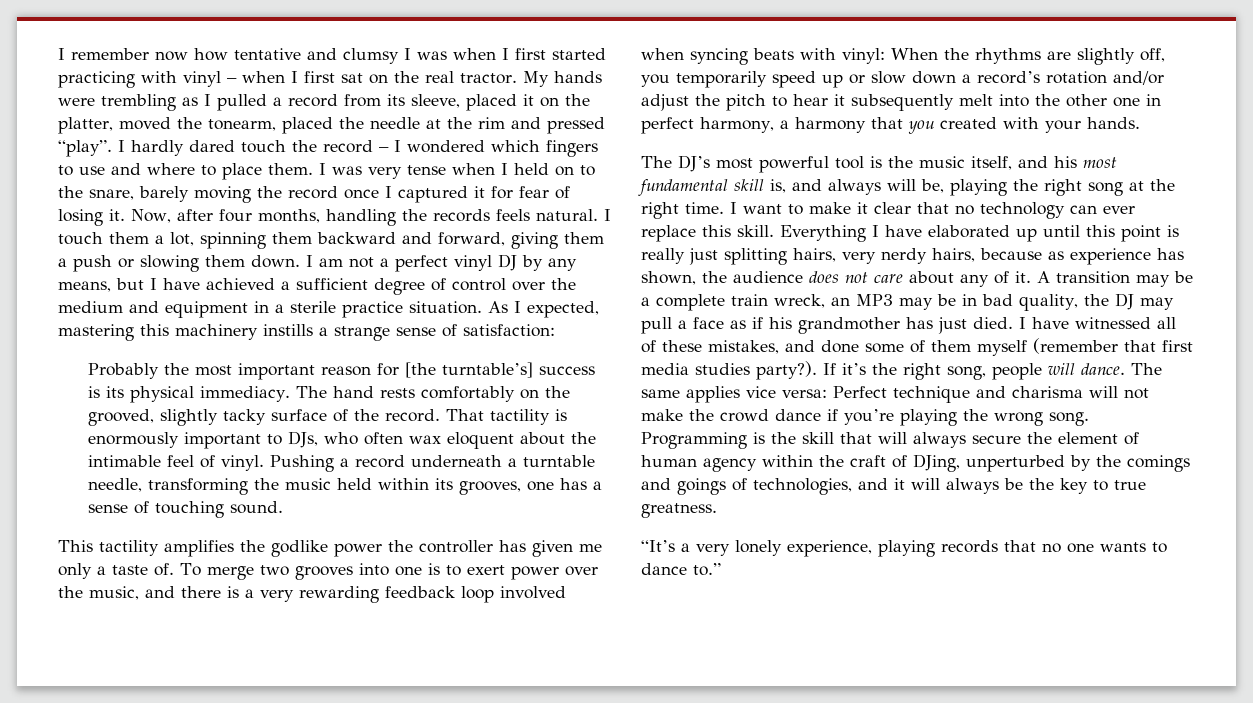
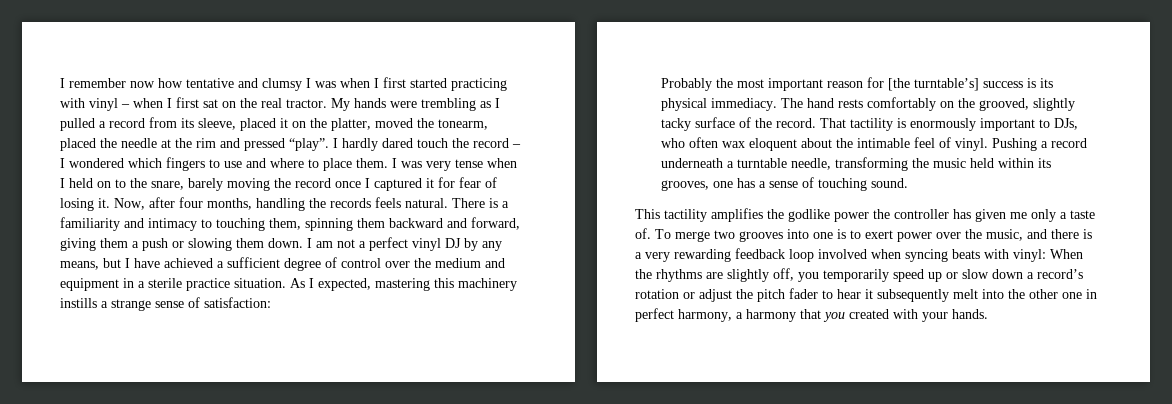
- I touch them a lot, spinning them backward and forward, giving them a push or slowing them down.
+ There is a familiarity and intimacy to touching them, spinning them backward and forward, giving them a push or slowing them down.
- When the rhythms are slightly off, you temporarily speed up or slow down a record’s rotation and/or adjust the pitch to hear it subsequently melt into the other one in perfect harmony, a harmony that you created with your hands.
+ When the rhythms are slightly off, you temporarily speed up or slow down a record’s rotation or adjust the pitch fader to hear it subsequently melt into the other one in perfect harmony, a harmony that you created with your hands.
- The DJ’s most powerful tool is the music itself, and his most fundamental skill is, and always will be, playing the right song at the right time. I want to make it clear that no technology can ever replace this skill. Everything I have elaborated up until this point is really just splitting hairs, very nerdy hairs, because as experience has shown, the audience does not care about any of it. A transition may be a complete train wreck, an MP3 may be in bad quality, the DJ may pull a face as if his grandmother has just died. I have witnessed all of these mistakes, and done some of them myself (remember that first media studies party?). If it’s the right song, people will dance. The same applies vice versa: Perfect technique and charisma will not make the crowd dance if you’re playing the wrong song. Programming is the skill that will always secure the element of human agency within the craft of DJing, unperturbed by the comings and goings of technologies, and it will always be the key to true greatness.
- “It’s a very lonely experience, playing records that no one wants to dance to.”

